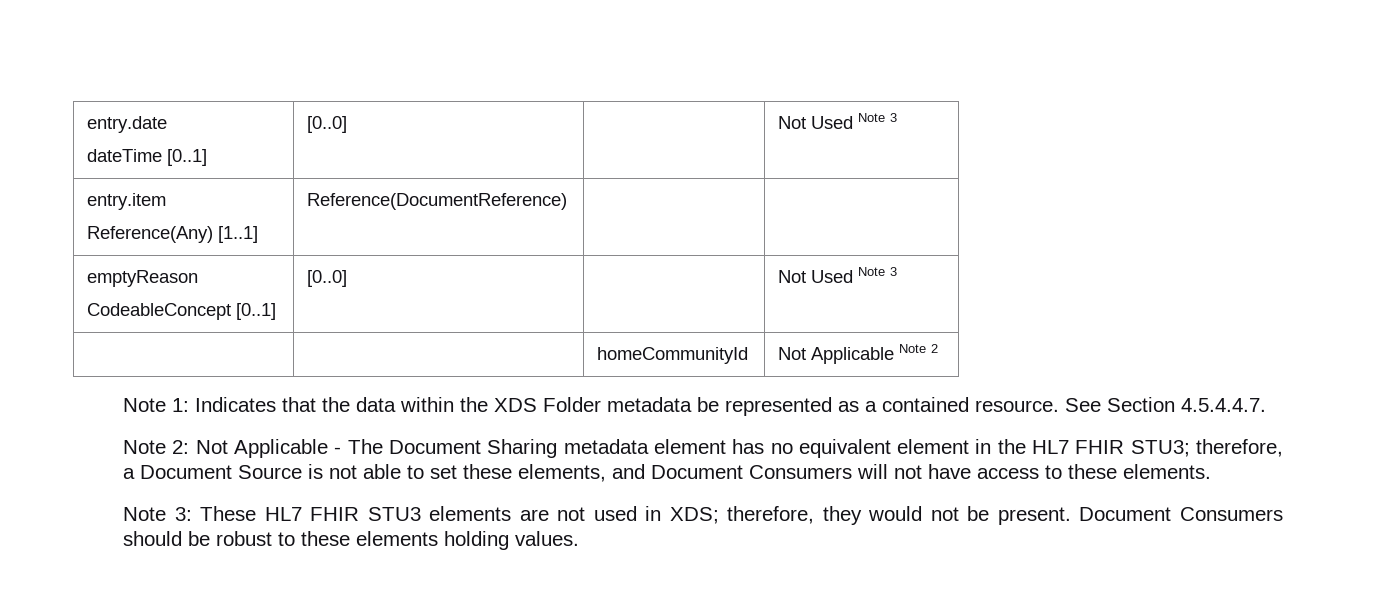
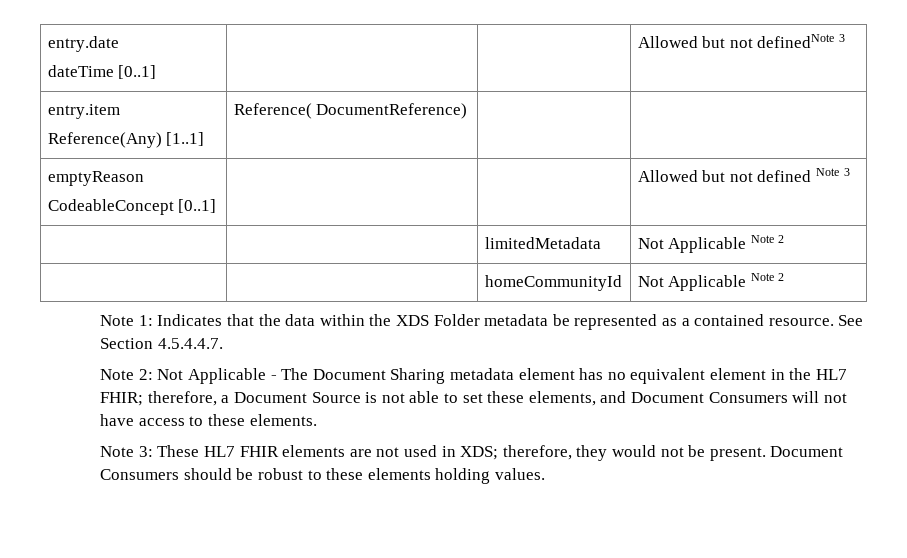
  entry.date
- dateTime [0..1] | [0..0] | | Not Used Note 3
+ dateTime [0..1] | | | Allowed but not definedNote 3
  entry.item
- Reference(Any) [1..1] | Reference(DocumentReference) | |
+ Reference(Any) [1..1] | Reference( DocumentReference) | |
  emptyReason
- CodeableConcept [0..1] | [0..0] | | Not Used Note 3
+ CodeableConcept [0..1] | | | Allowed but not defined Note 3
+ | | limitedMetadata | Not Applicable Note 2
- Note 2: Not Applicable - The Document Sharing metadata element has no equivalent element in the HL7 FHIR STU3; therefore, a Document Source is not able to set these elements, and Document Consumers will not have access to these elements.
+ Note 2: Not Applicable - The Document Sharing metadata element has no equivalent element in the HL7 FHIR; therefore, a Document Source is not able to set these elements, and Document Consumers will not have access to these elements.
- Note 3: These HL7 FHIR STU3 elements are not used in XDS; therefore, they would not be present.
+ Note 3: These HL7 FHIR elements are not used in XDS; therefore, they would not be present.

